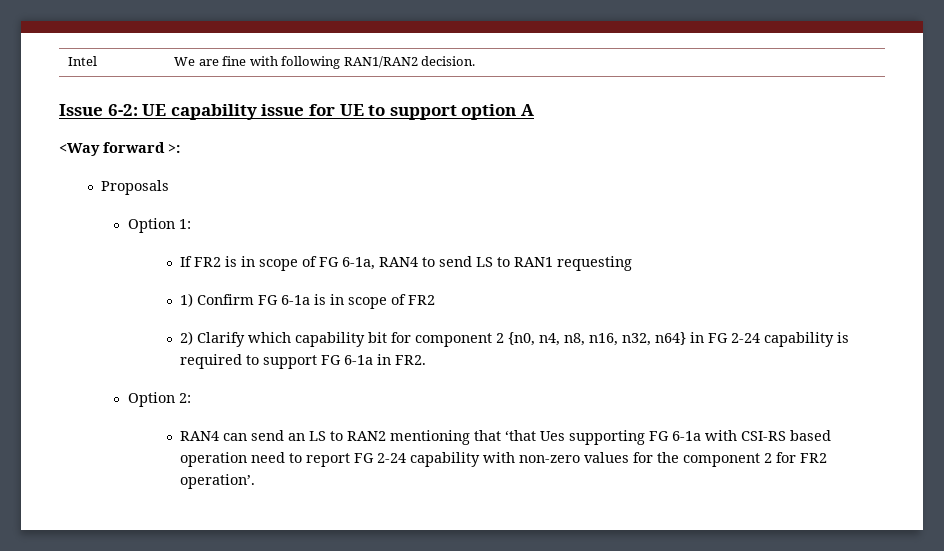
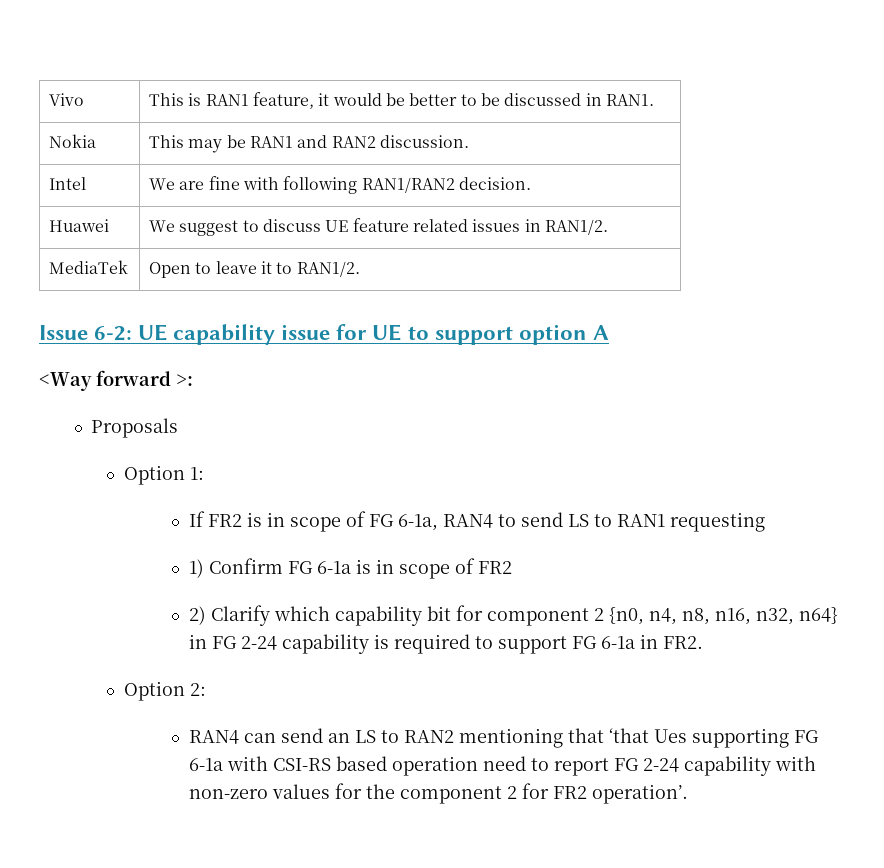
+ Vivo | This is RAN1 feature, it would be better to be discussed in RAN1.
+ Nokia | This may be RAN1 and RAN2 discussion.
+ Huawei | We suggest to discuss UE feature related issues in RAN1/2.
+ MediaTek | Open to leave it to RAN1/2.

